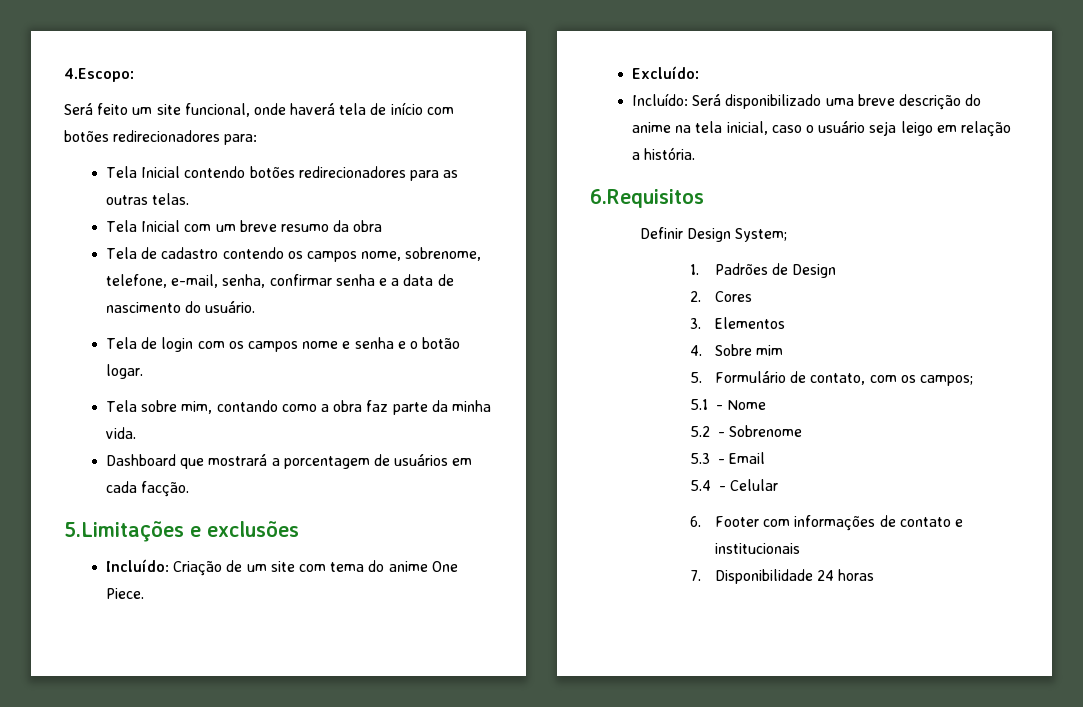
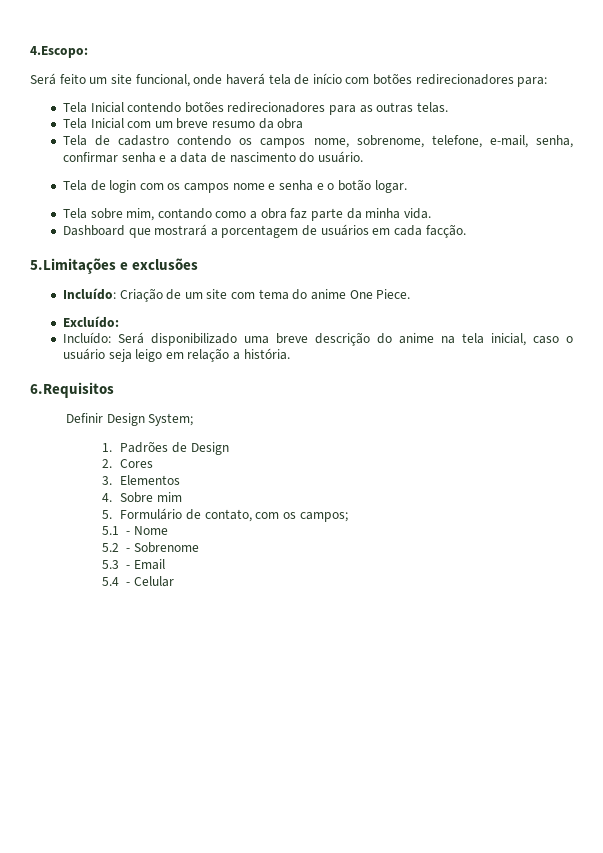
- 6. Footer com informações de contato e institucionais
- 7. Disponibilidade 24 horas

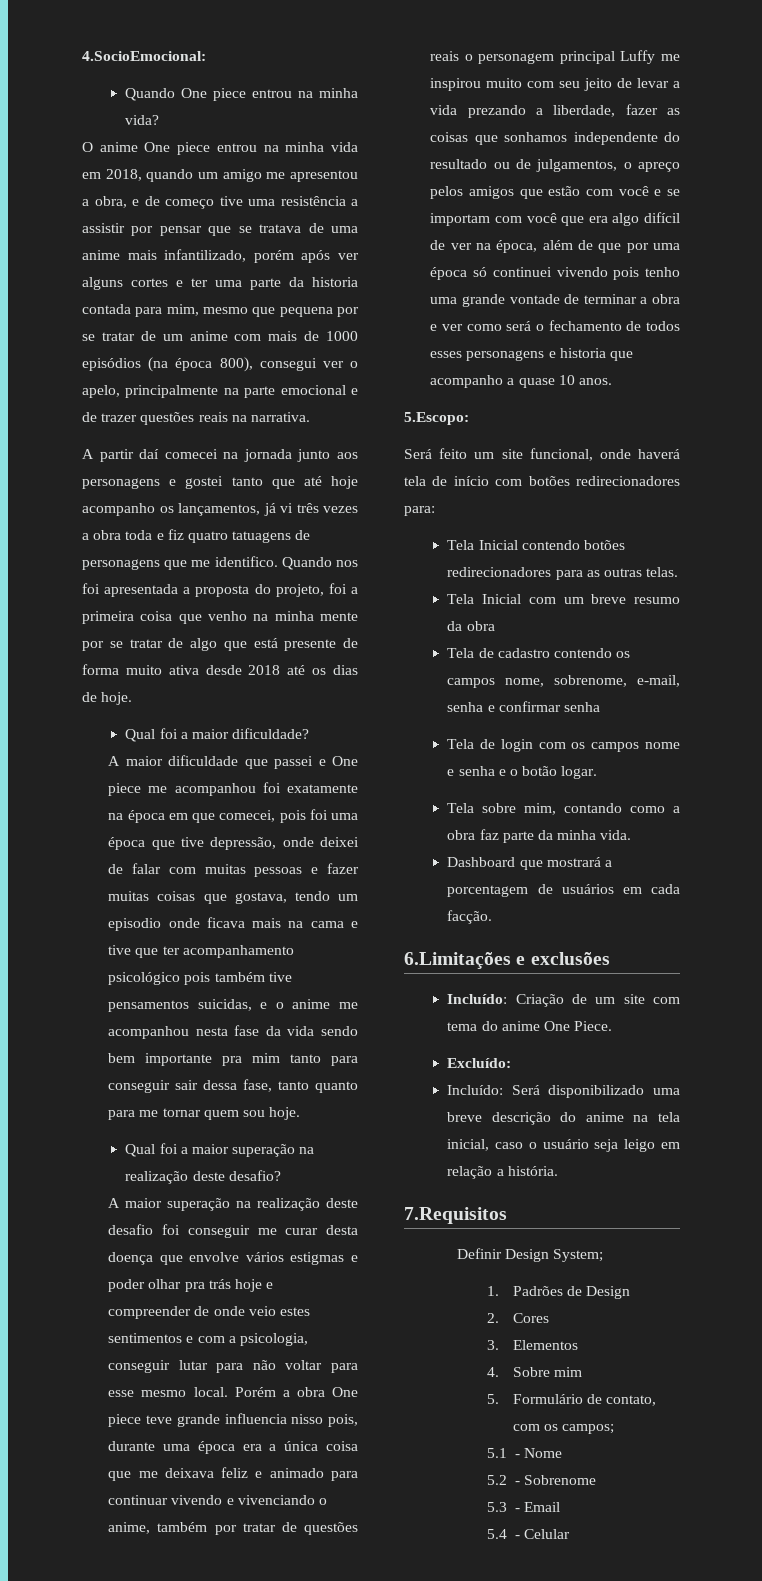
- 4.Escopo:
+ 4.SocioEmocional:
+ Quando One piece entrou na minha vida?
+ O anime One piece entrou na minha vida em 2018, quando um amigo me apresentou a obra, e de começo tive uma resistência a assistir por pensar que se tratava de uma anime mais infantilizado, porém após ver alguns cortes e ter uma parte da historia contada para mim, mesmo que pequena por se tratar de um anime com mais de 1000 episódios (na época 800), consegui ver o apelo, principalmente na parte emocional e de trazer questões reais na narrativa.
+ A partir daí comecei na jornada junto aos personagens e gostei tanto que até hoje acompanho os lançamentos, já vi três vezes a obra toda e fiz quatro tatuagens de personagens que me identifico. Quando nos foi apresentada a proposta do projeto, foi a primeira coisa que venho na minha mente por se tratar de algo que está presente de forma muito ativa desde 2018 até os dias de hoje.
+ Qual foi a maior dificuldade?
+ A maior dificuldade que passei e One piece me acompanhou foi exatamente na época em que comecei, pois foi uma época que tive depressão, onde deixei de falar com muitas pessoas e fazer muitas coisas que gostava, tendo um episodio onde ficava mais na cama e tive que ter acompanhamento psicológico pois também tive pensamentos suicidas, e o anime me acompanhou nesta fase da vida sendo bem importante pra mim tanto para conseguir sair dessa fase, tanto quanto para me tornar quem sou hoje.
+ Qual foi a maior superação na realização deste desafio?
+ A maior superação na realização deste desafio foi conseguir me curar desta doença que envolve vários estigmas e poder olhar pra trás hoje e compreender de onde veio estes sentimentos e com a psicologia, conseguir lutar para não voltar para esse mesmo local. Porém a obra One piece teve grande influencia nisso pois, durante uma época era a única coisa que me deixava feliz e animado para continuar vivendo e vivenciando o anime, também por tratar de questões reais o personagem principal Luffy me inspirou muito com seu jeito de levar a vida prezando a liberdade, fazer as coisas que sonhamos independente do resultado ou de julgamentos, o apreço pelos amigos que estão com você e se importam com você que era algo difícil de ver na época, além de que por uma época só continuei vivendo pois tenho uma grande vontade de terminar a obra e ver como será o fechamento de todos esses personagens e historia que acompanho a quase 10 anos.
+ 5.Escopo:
- Tela de cadastro contendo os campos nome, sobrenome, telefone, e-mail, senha, confirmar senha e a data de nascimento do usuário.
+ Tela de cadastro contendo os campos nome, sobrenome, e-mail, senha e confirmar senha
- 5.Limitações e exclusões
+ 6.Limitações e exclusões
- 6.Requisitos
+ 7.Requisitos

